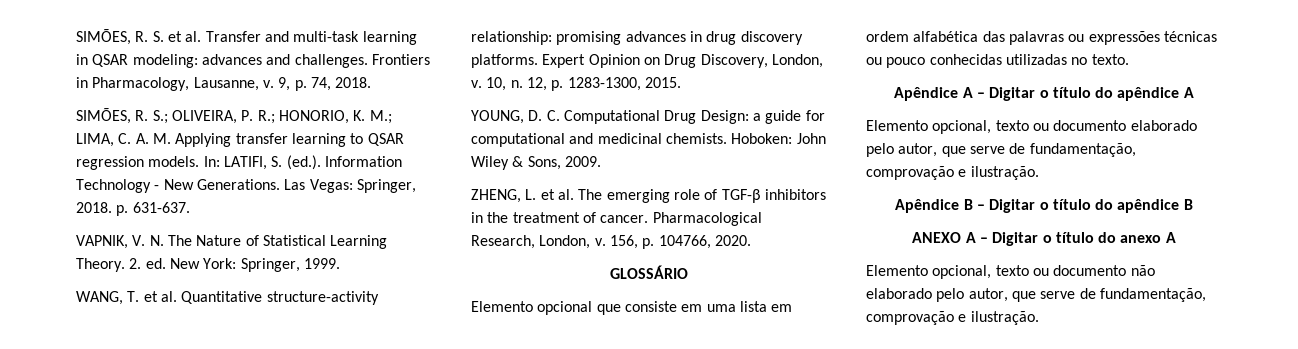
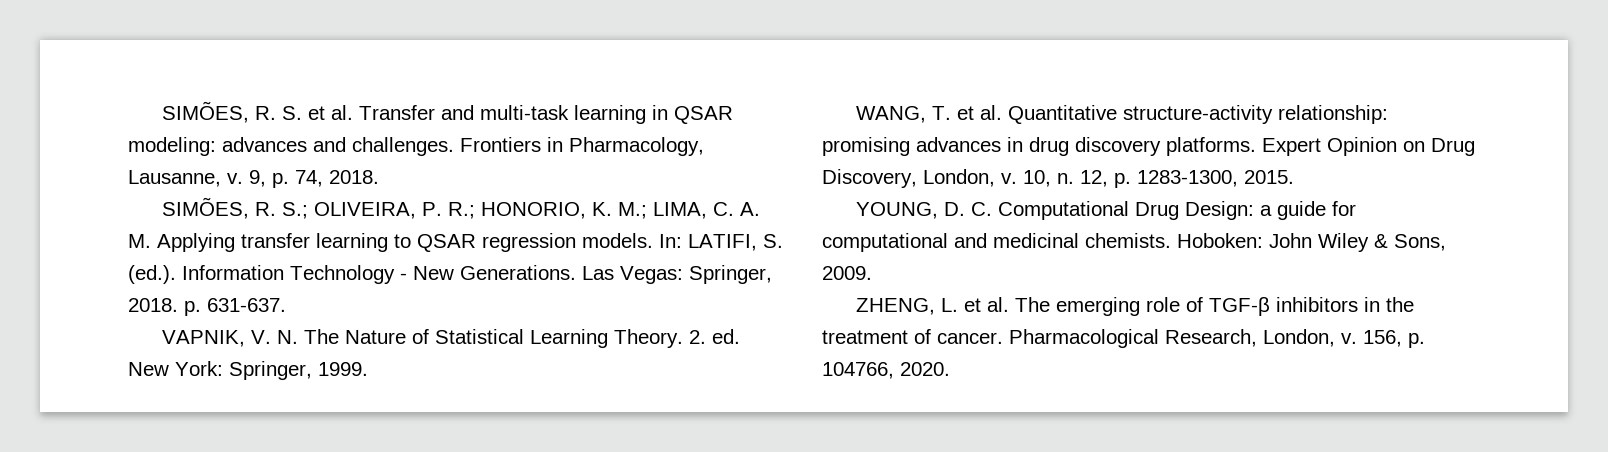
- GLOSSÁRIO
- Elemento opcional que consiste em uma lista em ordem alfabética das palavras ou expressões técnicas ou pouco conhecidas utilizadas no texto.
- Apêndice A – Digitar o título do apêndice A
- Elemento opcional, texto ou documento elaborado pelo autor, que serve de fundamentação, comprovação e ilustração.
- Apêndice B – Digitar o título do apêndice B
- ANEXO A – Digitar o título do anexo A
- Elemento opcional, texto ou documento não elaborado pelo autor, que serve de fundamentação, comprovação e ilustração.

